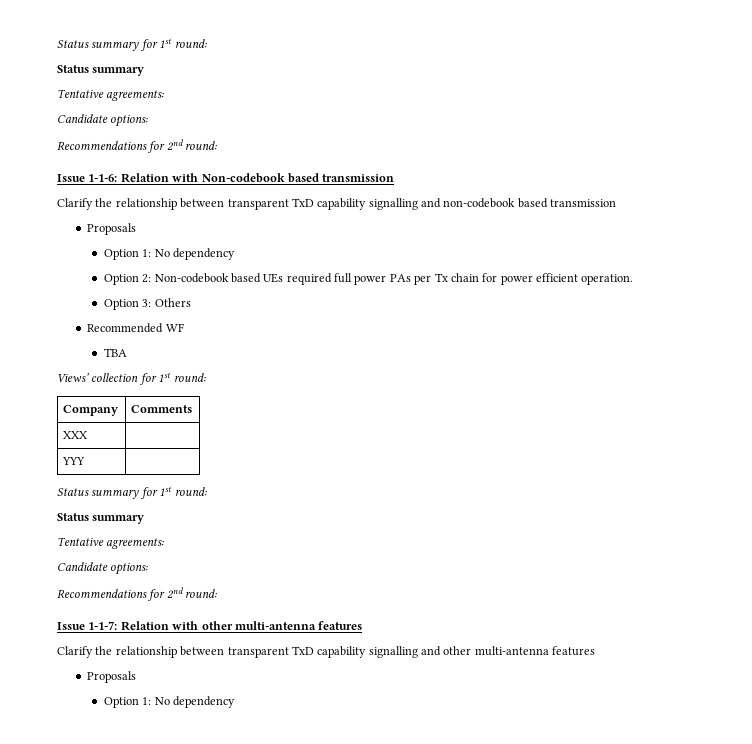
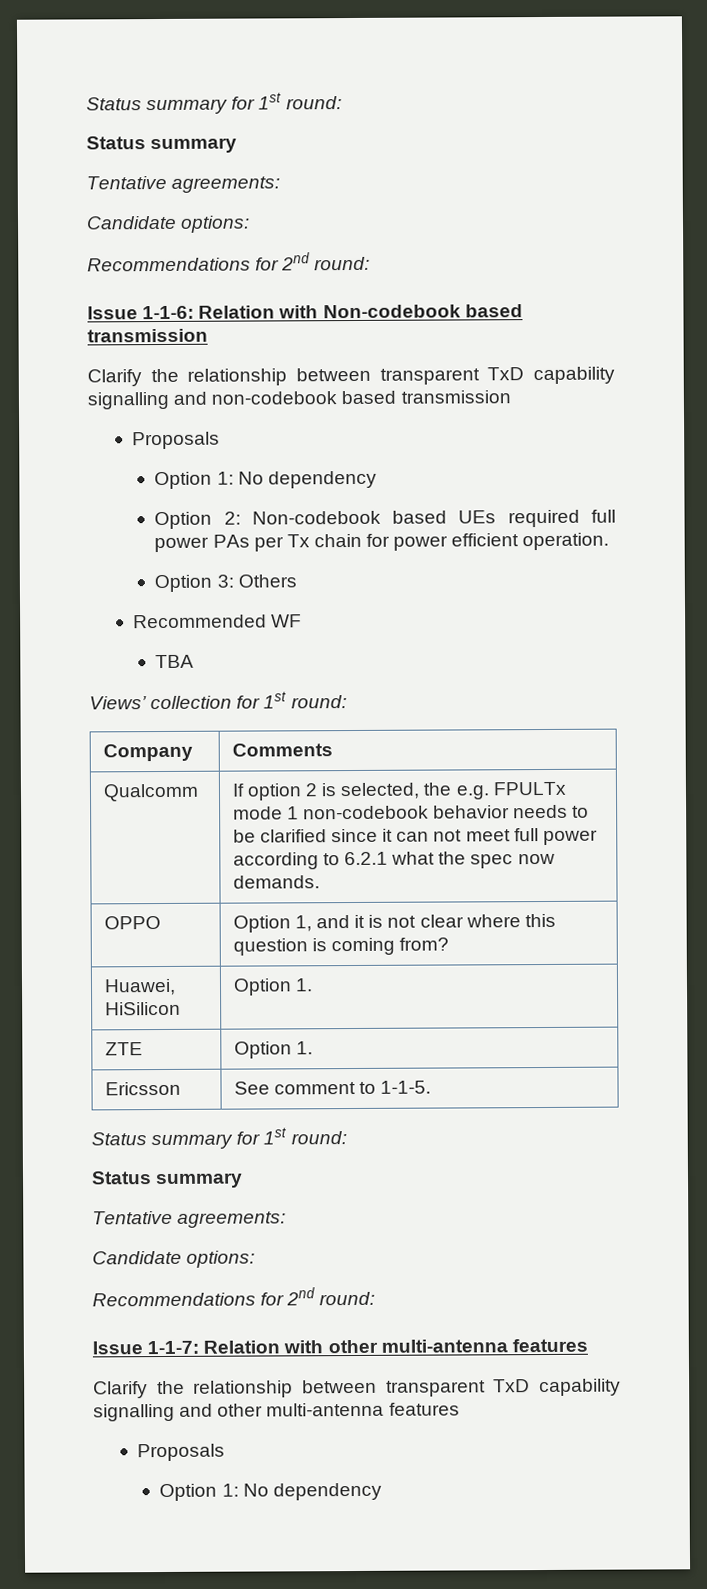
- XXX |
- YYY |
+ Qualcomm | If option 2 is selected, the e.g. FPULTx mode 1 non-codebook behavior needs to be clarified since it can not meet full power according to 6.2.1 what the spec now demands.
+ OPPO | Option 1, and it is not clear where this question is coming from?
+ Huawei, HiSilicon | Option 1.
+ ZTE | Option 1.
+ Ericsson | See comment to 1-1-5.

